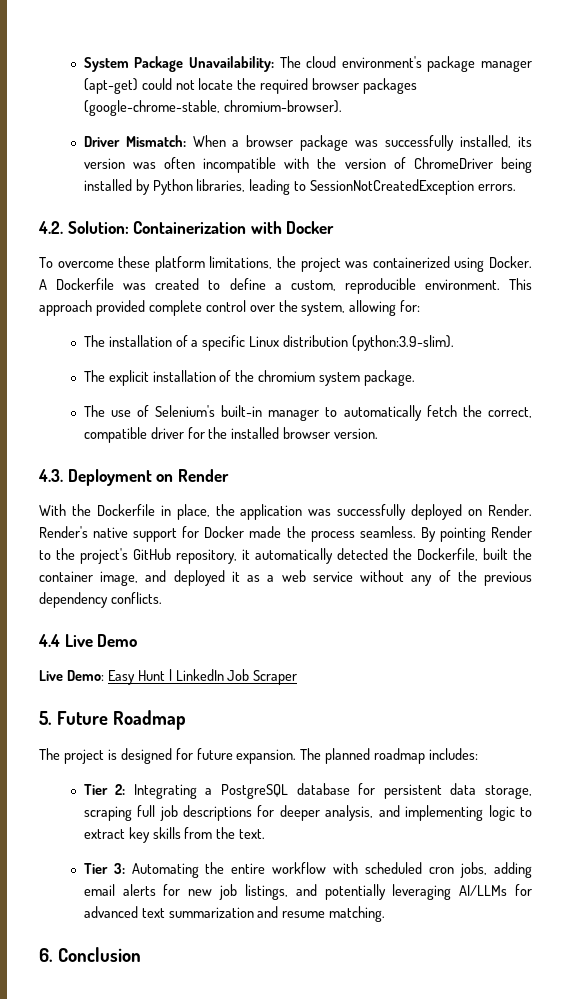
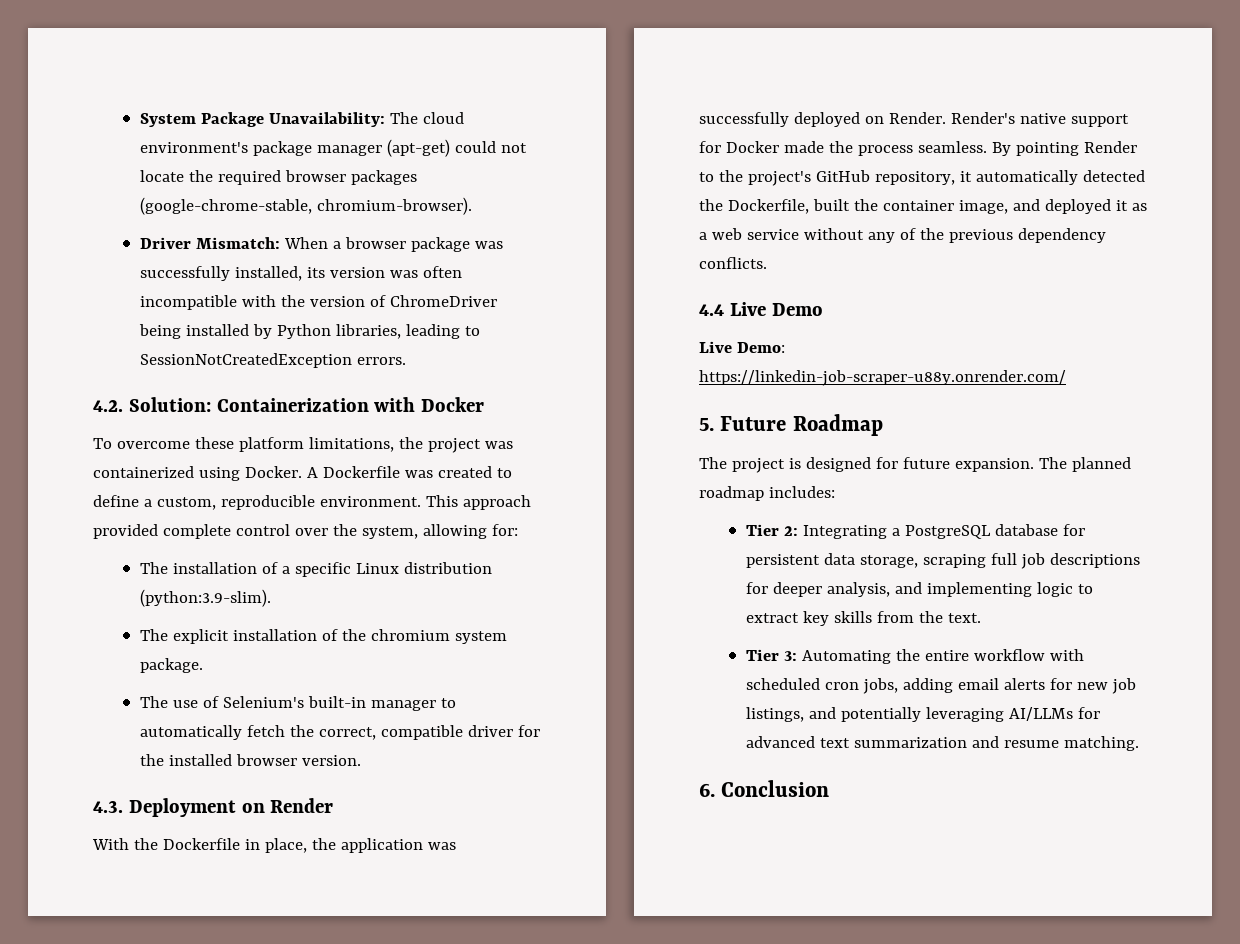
- Live Demo: Easy Hunt | LinkedIn Job Scraper
+ Live Demo: https://linkedin-job-scraper-u88y.onrender.com/

